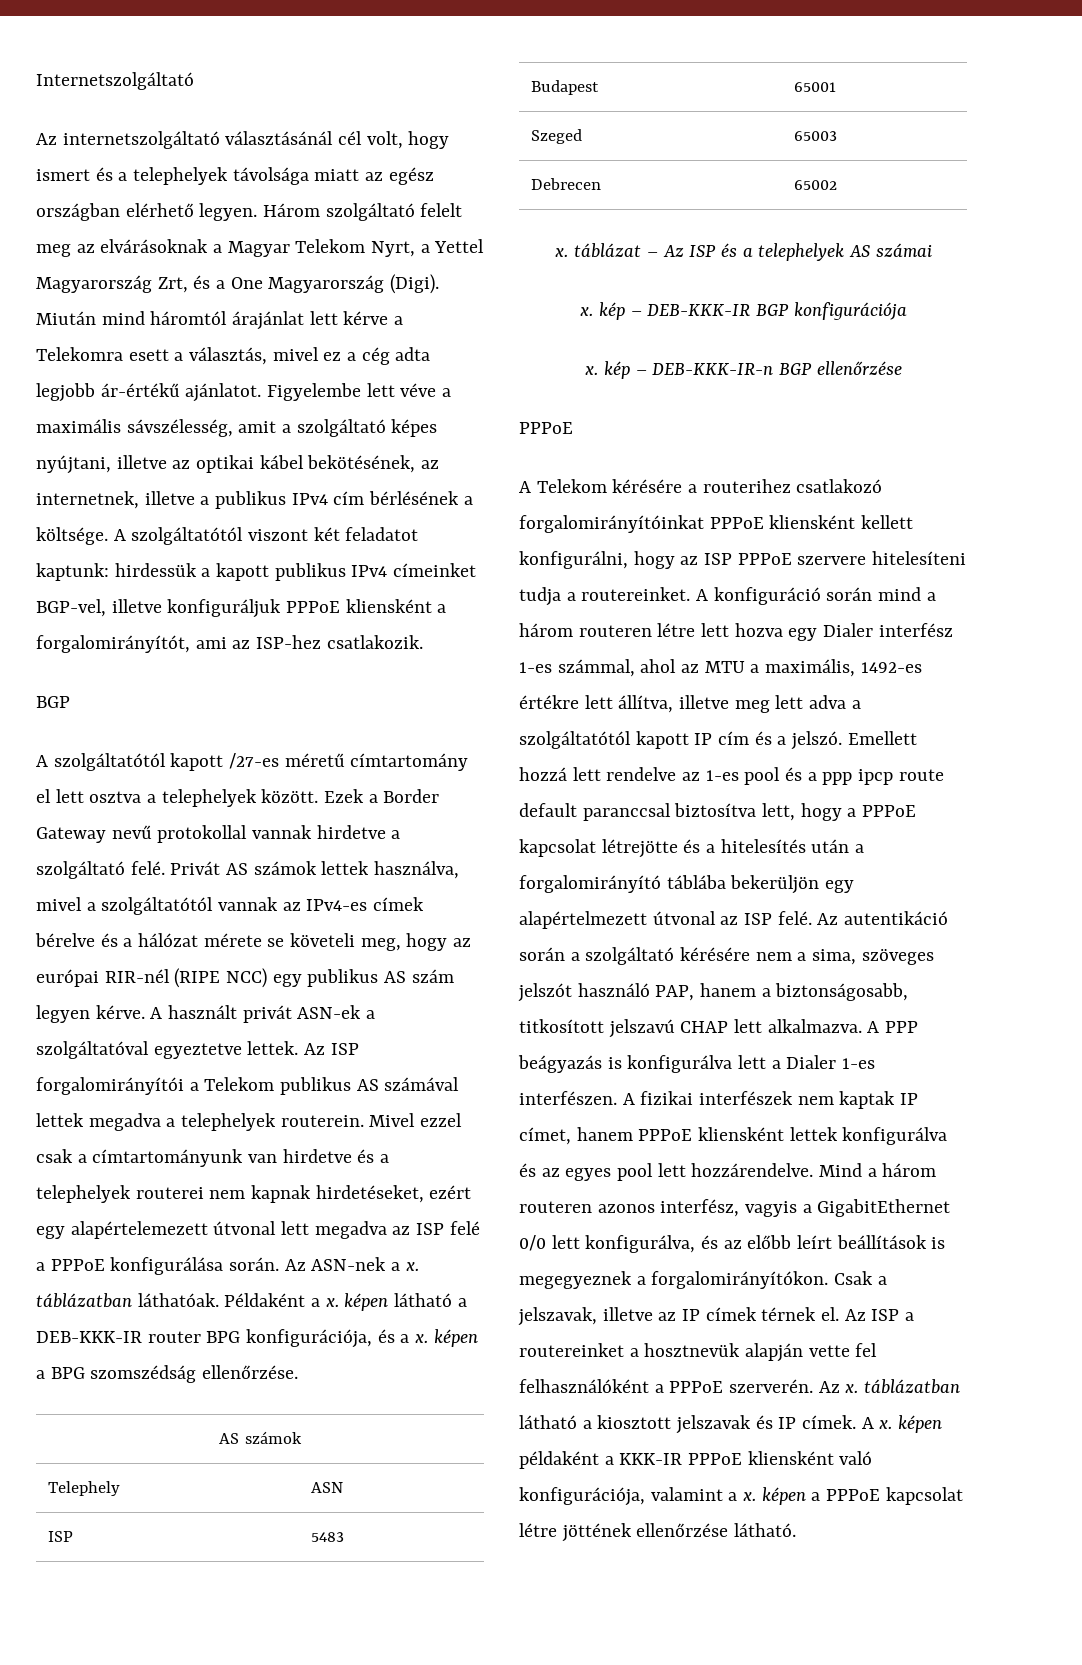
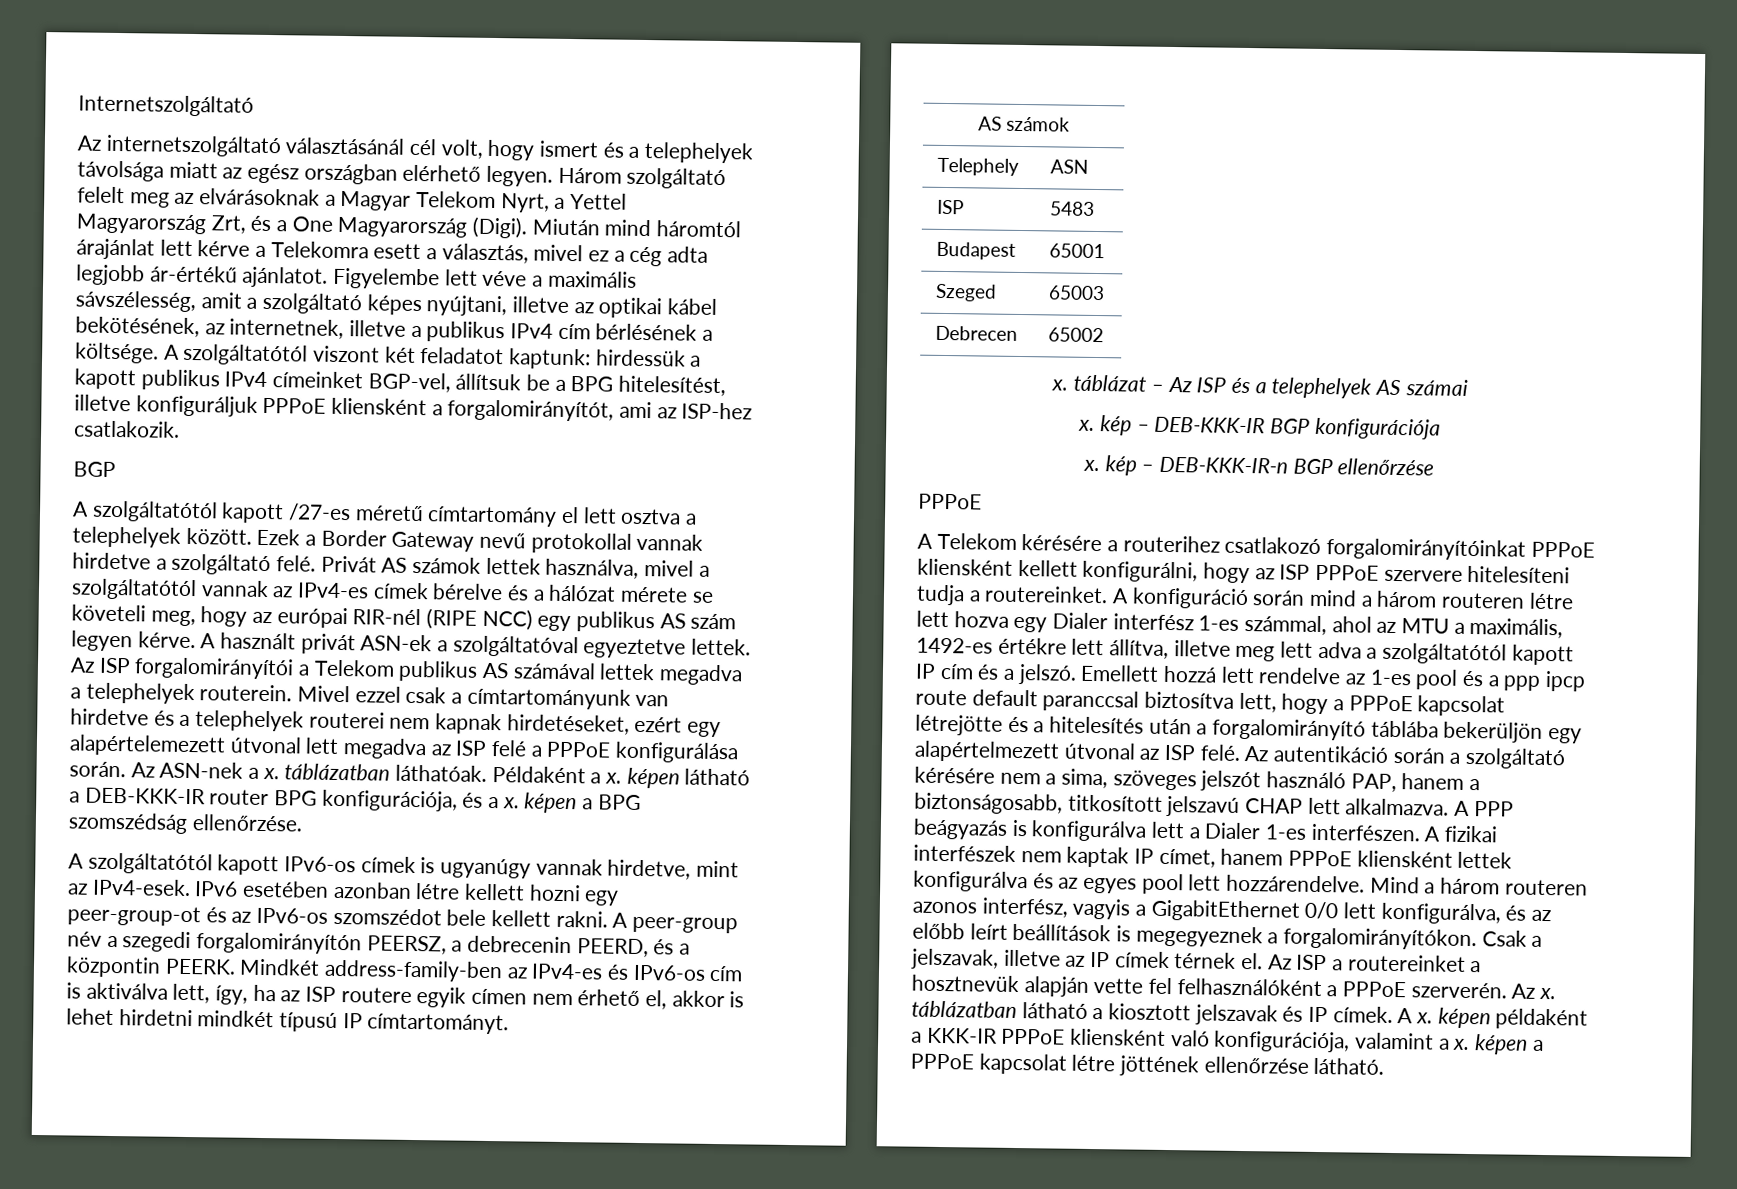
- A szolgáltatótól viszont két feladatot kaptunk: hirdessük a kapott publikus IPv4 címeinket BGP-vel, illetve konfiguráljuk PPPoE kliensként a forgalomirányítót, ami az ISP-hez csatlakozik.
+ A szolgáltatótól viszont két feladatot kaptunk: hirdessük a kapott publikus IPv4 címeinket BGP-vel, állítsuk be a BPG hitelesítést, illetve konfiguráljuk PPPoE kliensként a forgalomirányítót, ami az ISP-hez csatlakozik.
+ A szolgáltatótól kapott IPv6-os címek is ugyanúgy vannak hirdetve, mint az IPv4-esek. IPv6 esetében azonban létre kellett hozni egy peer-group-ot és az IPv6-os szomszédot bele kellett rakni. A peer-group név a szegedi forgalomirányítón PEERSZ, a debrecenin PEERD, és a központin PEERK. Mindkét address-family-ben az IPv4-es és IPv6-os cím is aktiválva lett, így, ha az ISP routere egyik címen nem érhető el, akkor is lehet hirdetni mindkét típusú IP címtartományt.

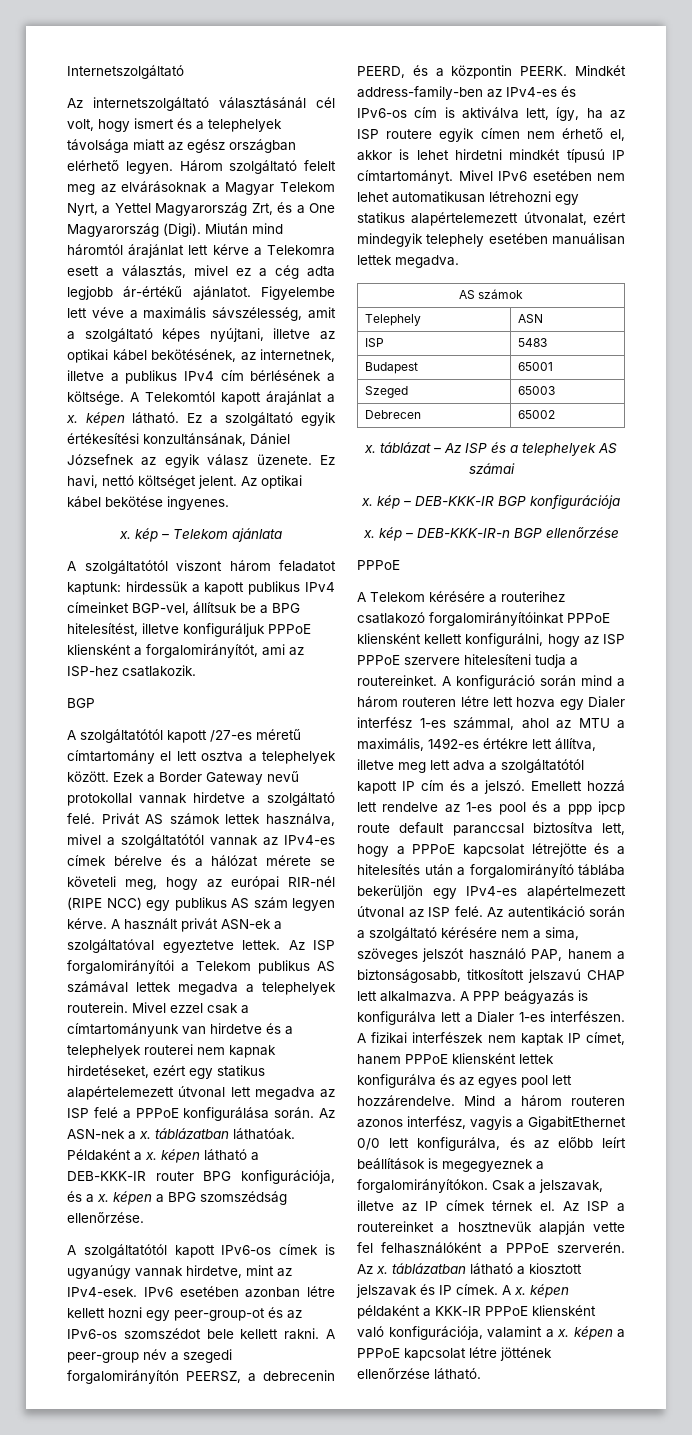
- A szolgáltatótól viszont két feladatot kaptunk: hirdessük a kapott publikus IPv4 címeinket BGP-vel, állítsuk be a BPG hitelesítést, illetve konfiguráljuk PPPoE kliensként a forgalomirányítót, ami az ISP-hez csatlakozik.
+ A Telekomtól kapott árajánlat a x. képen látható. Ez a szolgáltató egyik értékesítési konzultánsának, Dániel Józsefnek az egyik válasz üzenete. Ez havi, nettó költséget jelent. Az optikai kábel bekötése ingyenes.
+ x. kép – Telekom ajánlata
+ A szolgáltatótól viszont három feladatot kaptunk: hirdessük a kapott publikus IPv4 címeinket BGP-vel, állítsuk be a BPG hitelesítést, illetve konfiguráljuk PPPoE kliensként a forgalomirányítót, ami az ISP-hez csatlakozik.
- Mivel ezzel csak a címtartományunk van hirdetve és a telephelyek routerei nem kapnak hirdetéseket, ezért egy alapértelemezett útvonal lett megadva az ISP felé a PPPoE konfigurálása során.
+ Mivel ezzel csak a címtartományunk van hirdetve és a telephelyek routerei nem kapnak hirdetéseket, ezért egy statikus alapértelemezett útvonal lett megadva az ISP felé a PPPoE konfigurálása során.
+ Mivel IPv6 esetében nem lehet automatikusan létrehozni egy statikus alapértelemezett útvonalat, ezért mindegyik telephely esetében manuálisan lettek megadva.
- Emellett hozzá lett rendelve az 1-es pool és a ppp ipcp route default paranccsal biztosítva lett, hogy a PPPoE kapcsolat létrejötte és a hitelesítés után a forgalomirányító táblába bekerüljön egy alapértelmezett útvonal az ISP felé.
+ Emellett hozzá lett rendelve az 1-es pool és a ppp ipcp route default paranccsal biztosítva lett, hogy a PPPoE kapcsolat létrejötte és a hitelesítés után a forgalomirányító táblába bekerüljön egy IPv4-es alapértelmezett útvonal az ISP felé.

